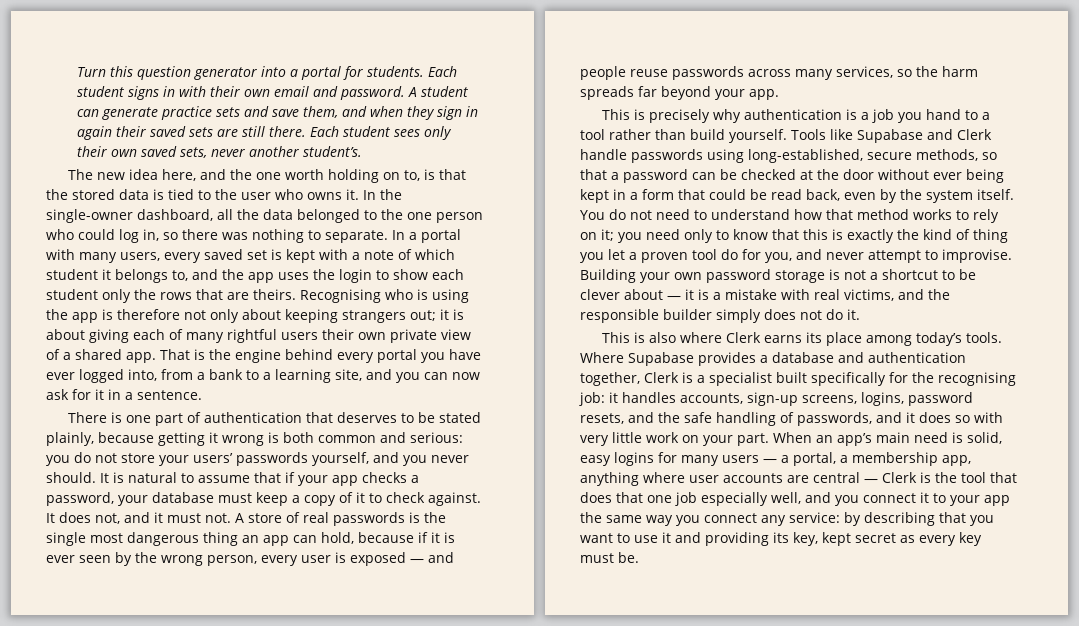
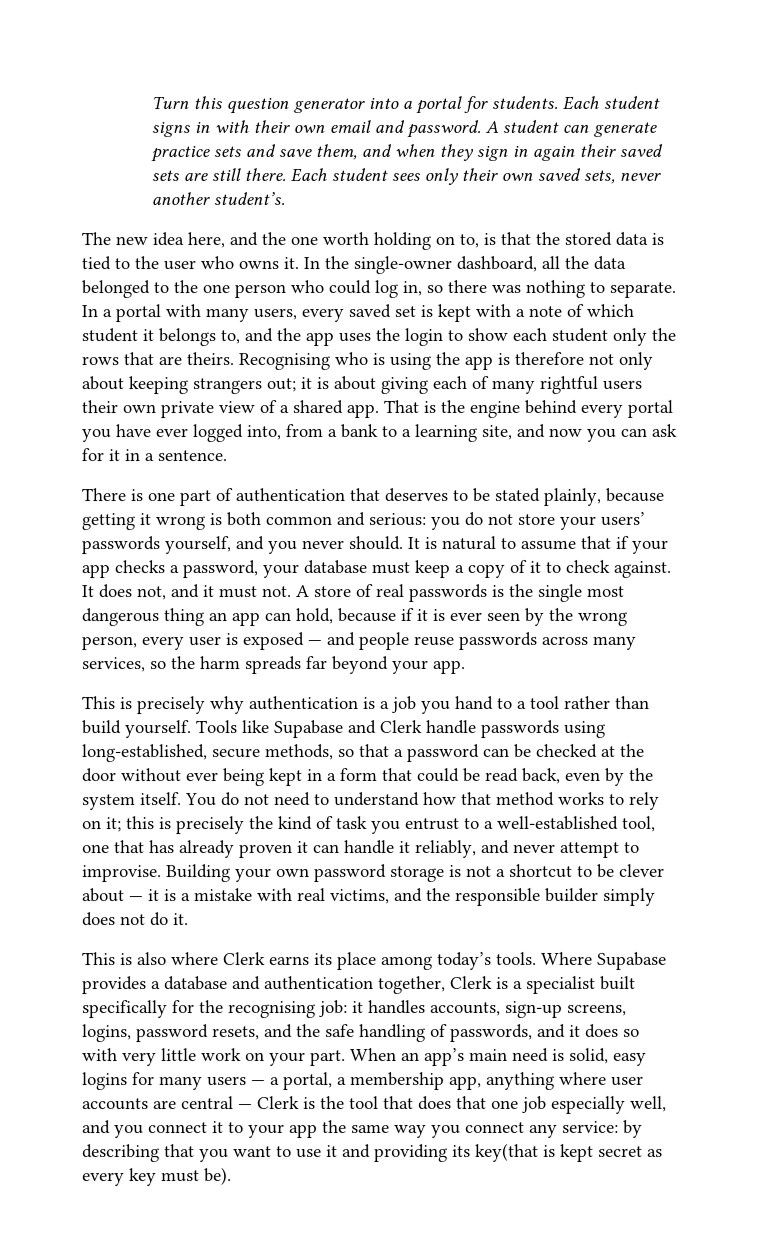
- That is the engine behind every portal you have ever logged into, from a bank to a learning site, and you can now ask for it in a sentence.
+ That is the engine behind every portal you have ever logged into, from a bank to a learning site, and now you can ask for it in a sentence.
- You do not need to understand how that method works to rely on it; you need only to know that this is exactly the kind of thing you let a proven tool do for you, and never attempt to improvise.
+ You do not need to understand how that method works to rely on it; this is precisely the kind of task you entrust to a well-established tool, one that has already proven it can handle it reliably, and never attempt to improvise.
- by describing that you want to use it and providing its key, kept secret as every key must be.
+ by describing that you want to use it and providing its key(that is kept secret as every key must be).

